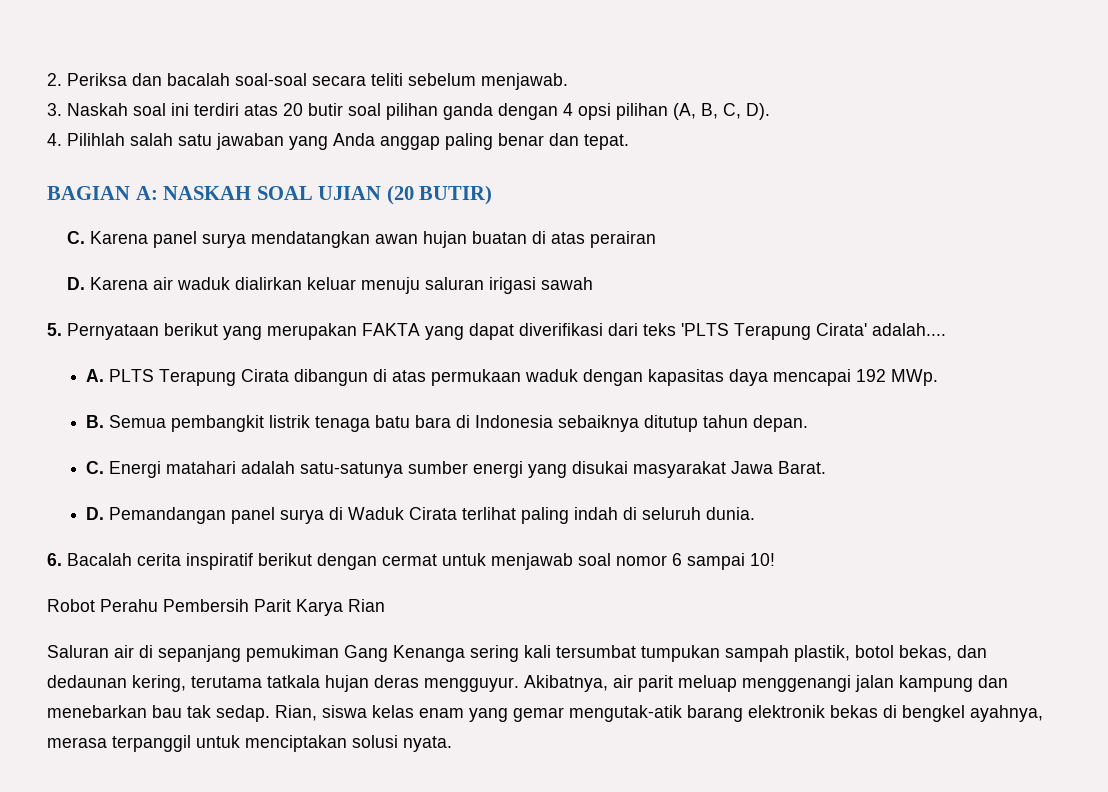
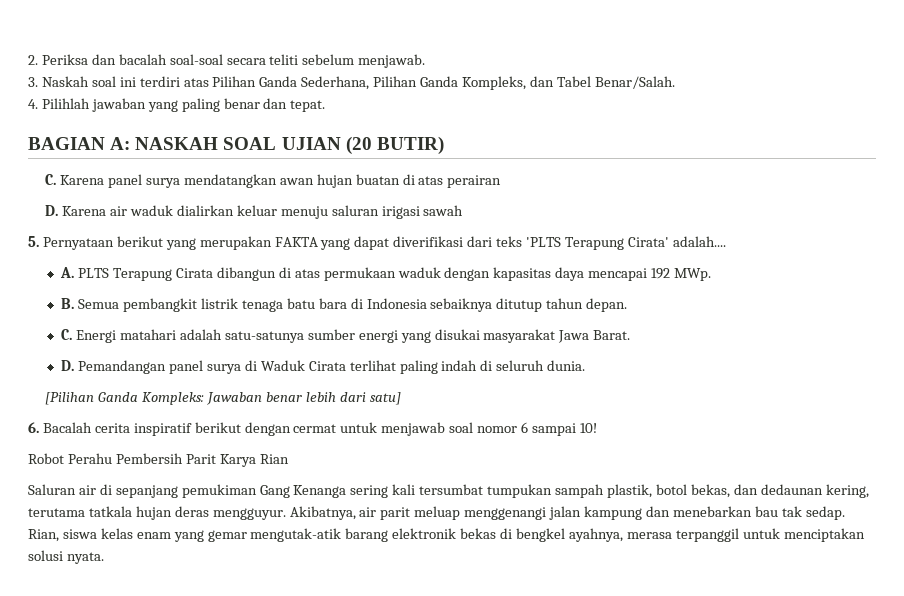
- 3. Naskah soal ini terdiri atas 20 butir soal pilihan ganda dengan 4 opsi pilihan (A, B, C, D).
- 4. Pilihlah salah satu jawaban yang Anda anggap paling benar dan tepat.
+ 3. Naskah soal ini terdiri atas Pilihan Ganda Sederhana, Pilihan Ganda Kompleks, dan Tabel Benar/Salah.
+ 4. Pilihlah jawaban yang paling benar dan tepat.
+ [Pilihan Ganda Kompleks: Jawaban benar lebih dari satu]

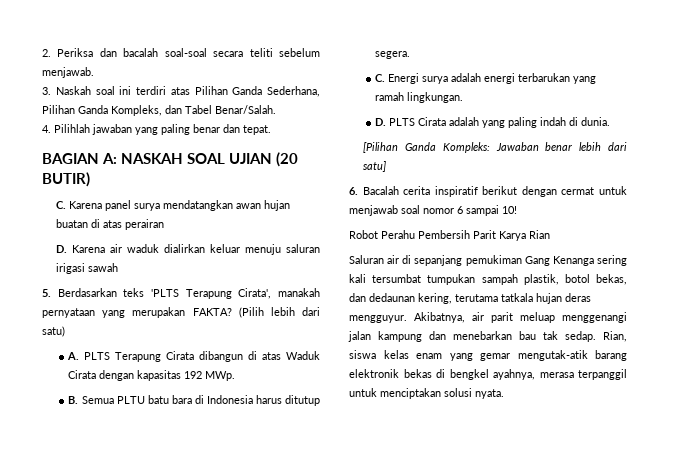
- 5. Pernyataan berikut yang merupakan FAKTA yang dapat diverifikasi dari teks 'PLTS Terapung Cirata' adalah....
+ 5. Berdasarkan teks 'PLTS Terapung Cirata', manakah pernyataan yang merupakan FAKTA? (Pilih lebih dari satu)
- A. PLTS Terapung Cirata dibangun di atas permukaan waduk dengan kapasitas daya mencapai 192 MWp.
+ A. PLTS Terapung Cirata dibangun di atas Waduk Cirata dengan kapasitas 192 MWp.
- B. Semua pembangkit listrik tenaga batu bara di Indonesia sebaiknya ditutup tahun depan.
- C. Energi matahari adalah satu-satunya sumber energi yang disukai masyarakat Jawa Barat.
- D. Pemandangan panel surya di Waduk Cirata terlihat paling indah di seluruh dunia.
+ B. Semua PLTU batu bara di Indonesia harus ditutup segera.
+ C. Energi surya adalah energi terbarukan yang ramah lingkungan.
+ D. PLTS Cirata adalah yang paling indah di dunia.

